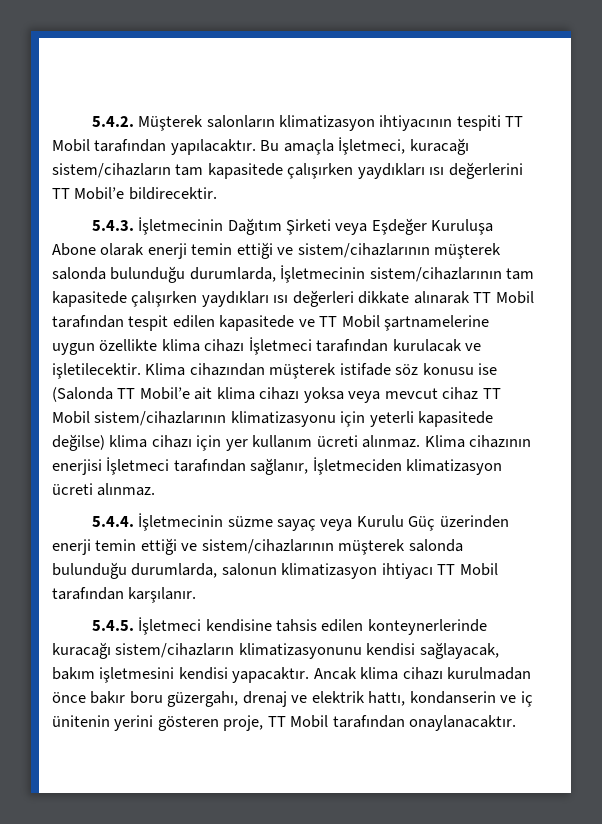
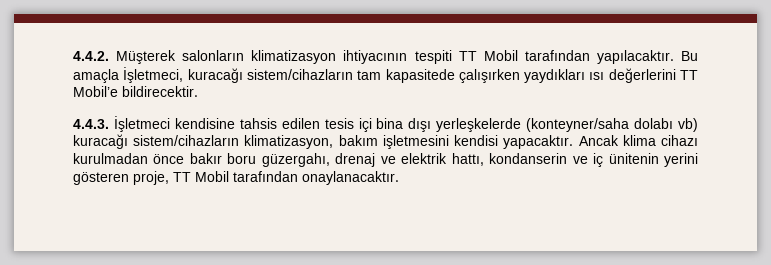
- 5.4.2. Müşterek salonların klimatizasyon ihtiyacının tespiti TT Mobil tarafından yapılacaktır.
+ 4.4.2. Müşterek salonların klimatizasyon ihtiyacının tespiti TT Mobil tarafından yapılacaktır.
- 5.4.3. İşletmecinin Dağıtım Şirketi veya Eşdeğer Kuruluşa Abone olarak enerji temin ettiği ve sistem/cihazlarının müşterek salonda bulunduğu durumlarda, İşletmecinin sistem/cihazlarının tam kapasitede çalışırken yaydıkları ısı değerleri dikkate alınarak TT Mobil tarafından tespit edilen kapasitede ve TT Mobil şartnamelerine uygun özellikte klima cihazı İşletmeci tarafından kurulacak ve işletilecektir. Klima cihazından müşterek istifade söz konusu ise (Salonda TT Mobil’e ait klima cihazı yoksa veya mevcut cihaz TT Mobil sistem/cihazlarının klimatizasyonu için yeterli kapasitede değilse) klima cihazı için yer kullanım ücreti alınmaz. Klima cihazının enerjisi İşletmeci tarafından sağlanır, İşletmeciden klimatizasyon ücreti alınmaz.
- 5.4.4. İşletmecinin süzme sayaç veya Kurulu Güç üzerinden enerji temin ettiği ve sistem/cihazlarının müşterek salonda bulunduğu durumlarda, salonun klimatizasyon ihtiyacı TT Mobil tarafından karşılanır.
- 5.4.5. İşletmeci kendisine tahsis edilen konteynerlerinde kuracağı sistem/cihazların klimatizasyonunu kendisi sağlayacak, bakım işletmesini kendisi yapacaktır.
+ 4.4.3. İşletmeci kendisine tahsis edilen tesis içi bina dışı yerleşkelerde (konteyner/saha dolabı vb) kuracağı sistem/cihazların klimatizasyon, bakım işletmesini kendisi yapacaktır.

